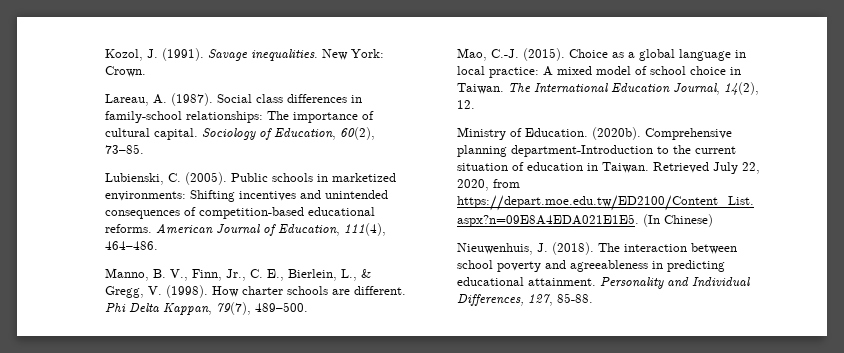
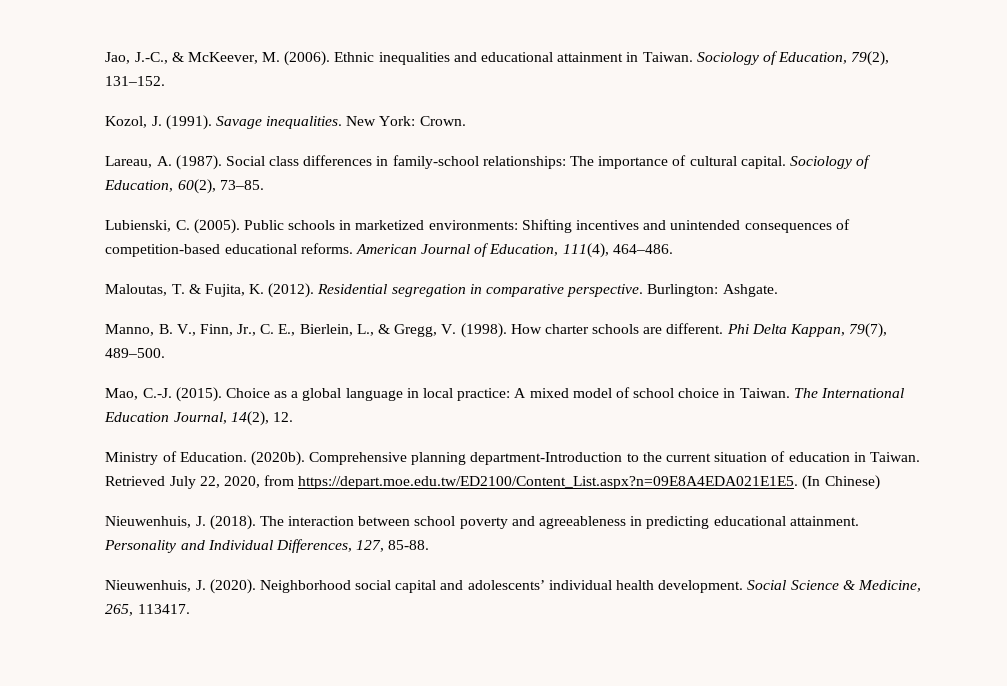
+ Jao, J.-C., & McKeever, M. (2006). Ethnic inequalities and educational attainment in Taiwan. Sociology of Education, 79(2), 131–152.
+ Maloutas, T. & Fujita, K. (2012). Residential segregation in comparative perspective. Burlington: Ashgate.
+ Nieuwenhuis, J. (2020). Neighborhood social capital and adolescents’ individual health development. Social Science & Medicine, 265, 113417.

